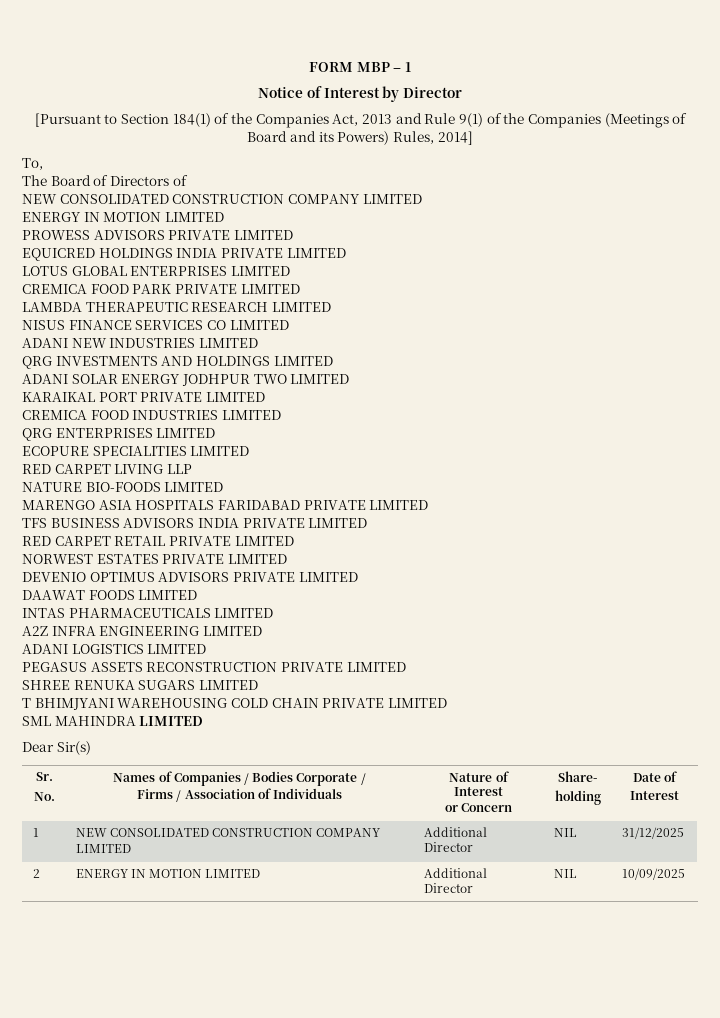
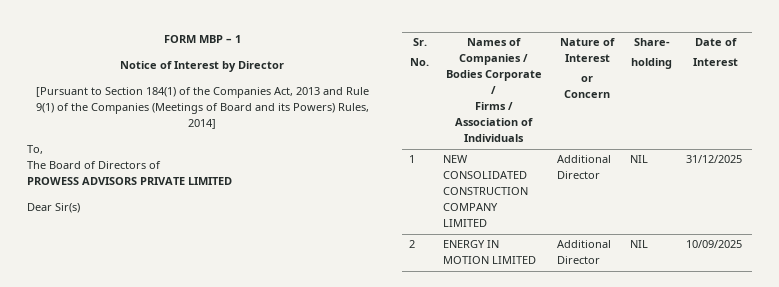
  The Board of Directors of
- NEW CONSOLIDATED CONSTRUCTION COMPANY LIMITED
- ENERGY IN MOTION LIMITED
  PROWESS ADVISORS PRIVATE LIMITED
- EQUICRED HOLDINGS INDIA PRIVATE LIMITED
- LOTUS GLOBAL ENTERPRISES LIMITED
- CREMICA FOOD PARK PRIVATE LIMITED
- LAMBDA THERAPEUTIC RESEARCH LIMITED
- NISUS FINANCE SERVICES CO LIMITED
- ADANI NEW INDUSTRIES LIMITED
- QRG INVESTMENTS AND HOLDINGS LIMITED
- ADANI SOLAR ENERGY JODHPUR TWO LIMITED
- KARAIKAL PORT PRIVATE LIMITED
- CREMICA FOOD INDUSTRIES LIMITED
- QRG ENTERPRISES LIMITED
- ECOPURE SPECIALITIES LIMITED
- RED CARPET LIVING LLP
- NATURE BIO-FOODS LIMITED
- MARENGO ASIA HOSPITALS FARIDABAD PRIVATE LIMITED
- TFS BUSINESS ADVISORS INDIA PRIVATE LIMITED
- RED CARPET RETAIL PRIVATE LIMITED
- NORWEST ESTATES PRIVATE LIMITED
- DEVENIO OPTIMUS ADVISORS PRIVATE LIMITED
- DAAWAT FOODS LIMITED
- INTAS PHARMACEUTICALS LIMITED
- A2Z INFRA ENGINEERING LIMITED
- ADANI LOGISTICS LIMITED
- PEGASUS ASSETS RECONSTRUCTION PRIVATE LIMITED
- SHREE RENUKA SUGARS LIMITED
- T BHIMJYANI WAREHOUSING COLD CHAIN PRIVATE LIMITED
- SML MAHINDRA LIMITED

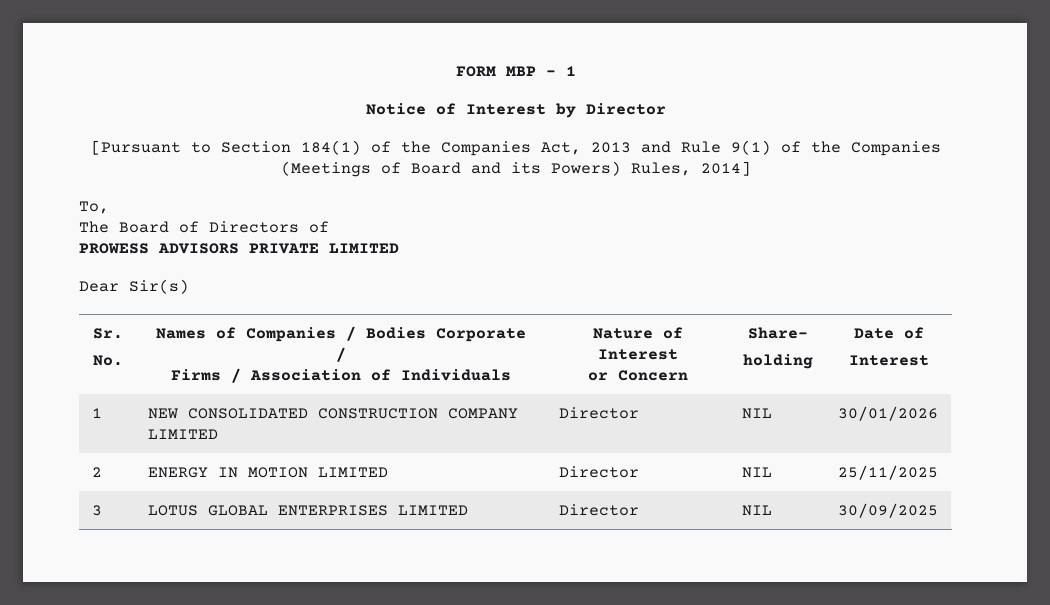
- 1 | NEW CONSOLIDATED CONSTRUCTION COMPANY LIMITED | Additional Director | NIL | 31/12/2025
+ 1 | NEW CONSOLIDATED CONSTRUCTION COMPANY LIMITED | Director | NIL | 30/01/2026
- 2 | ENERGY IN MOTION LIMITED | Additional Director | NIL | 10/09/2025
+ 2 | ENERGY IN MOTION LIMITED | Director | NIL | 25/11/2025
+ 3 | LOTUS GLOBAL ENTERPRISES LIMITED | Director | NIL | 30/09/2025

